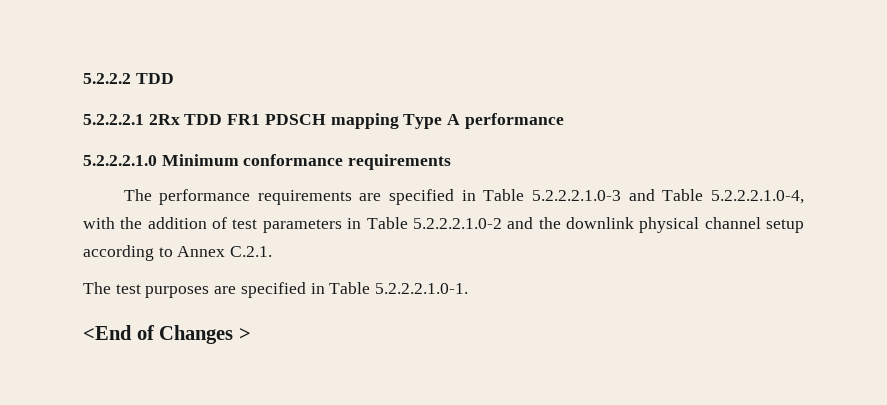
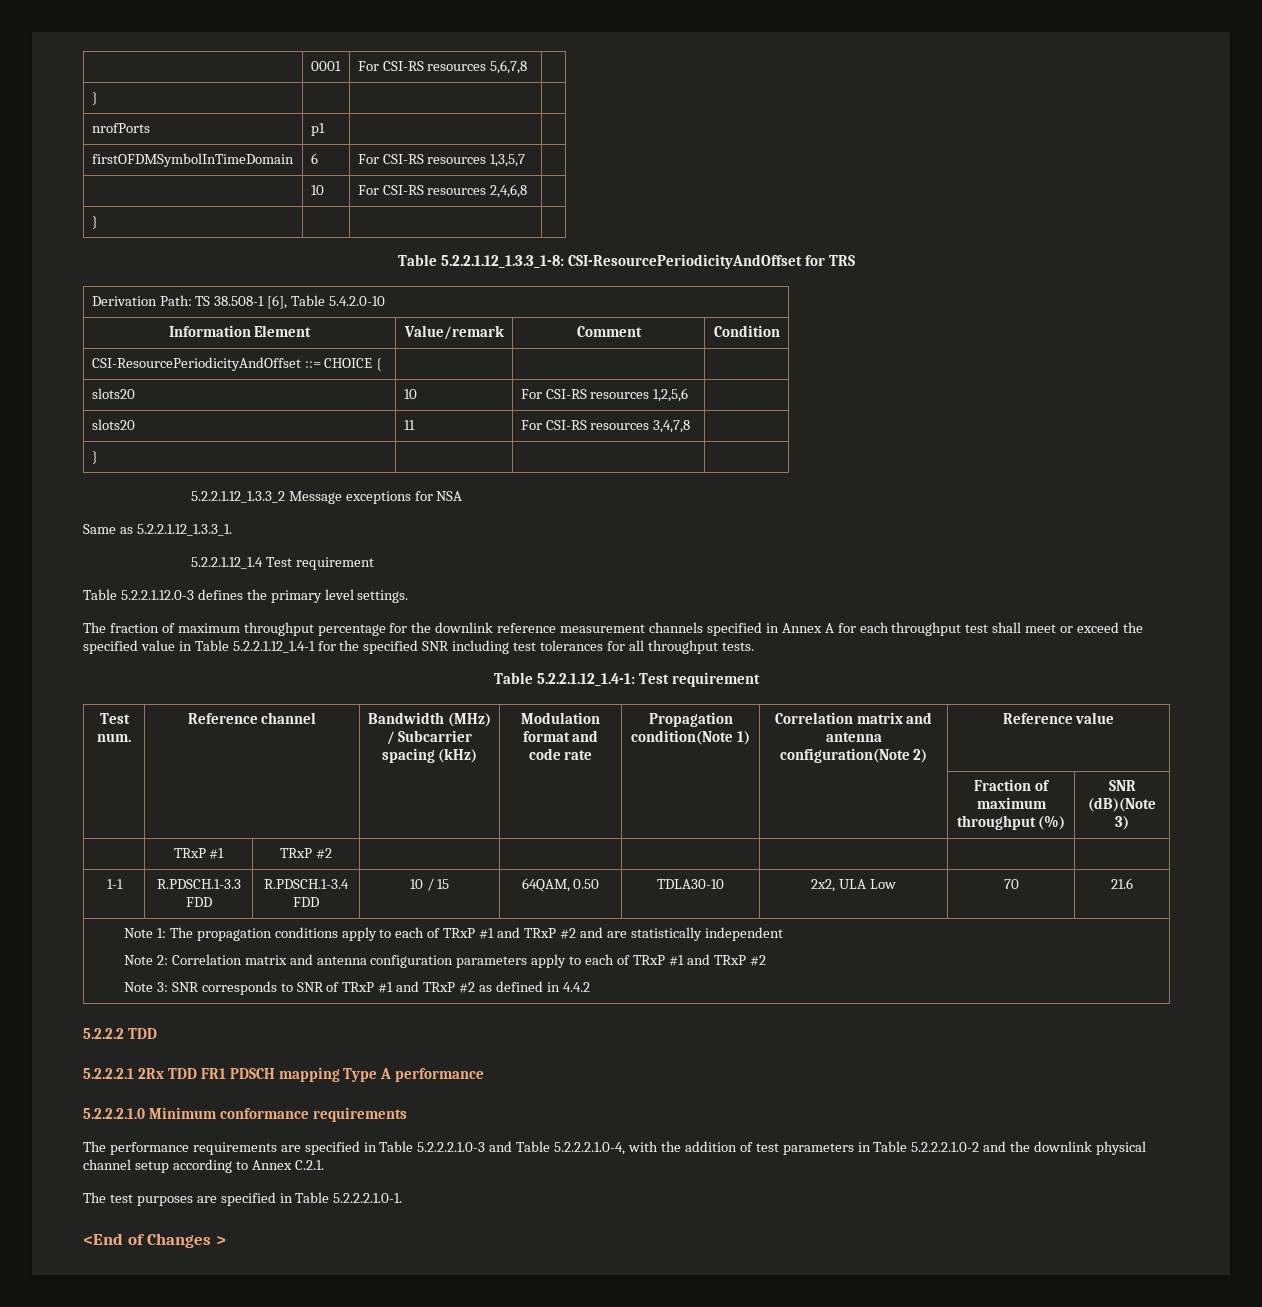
+ | 0001 | For CSI-RS resources 5,6,7,8 |
+ } | | |
+ nrofPorts | p1 | |
+ firstOFDMSymbolInTimeDomain | 6 | For CSI-RS resources 1,3,5,7 |
+ | 10 | For CSI-RS resources 2,4,6,8 |
+ } | | |
+ Table 5.2.2.1.12_1.3.3_1-8: CSI-ResourcePeriodicityAndOffset for TRS
+ Derivation Path: TS 38.508-1 [6], Table 5.4.2.0-10
+ Information Element | Value/remark | Comment | Condition
+ CSI-ResourcePeriodicityAndOffset ::= CHOICE { | | |
+ slots20 | 10 | For CSI-RS resources 1,2,5,6 |
+ slots20 | 11 | For CSI-RS resources 3,4,7,8 |
+ } | | |
+ 5.2.2.1.12_1.3.3_2 Message exceptions for NSA
+ Same as 5.2.2.1.12_1.3.3_1.
+ 5.2.2.1.12_1.4 Test requirement
+ Table 5.2.2.1.12.0-3 defines the primary level settings.
+ The fraction of maximum throughput percentage for the downlink reference measurement channels specified in Annex A for each throughput test shall meet or exceed the specified value in Table 5.2.2.1.12_1.4-1 for the specified SNR including test tolerances for all throughput tests.
+ Table 5.2.2.1.12_1.4-1: Test requirement
+ Test num. | Reference channel | Bandwidth (MHz) / Subcarrier spacing (kHz) | Modulation format and code rate | Propagation condition(Note 1) | Correlation matrix and antenna configuration(Note 2) | Reference value
+ | | | | | | Fraction of maximum throughput (%) | SNR (dB)(Note 3)
+ | TRxP #1 | TRxP #2 | | | | | |
+ 1-1 | R.PDSCH.1-3.3 FDD | R.PDSCH.1-3.4 FDD | 10 / 15 | 64QAM, 0.50 | TDLA30-10 | 2x2, ULA Low | 70 | 21.6
+ Note 1: The propagation conditions apply to each of TRxP #1 and TRxP #2 and are statistically independent
+ Note 2: Correlation matrix and antenna configuration parameters apply to each of TRxP #1 and TRxP #2
+ Note 3: SNR corresponds to SNR of TRxP #1 and TRxP #2 as defined in 4.4.2

